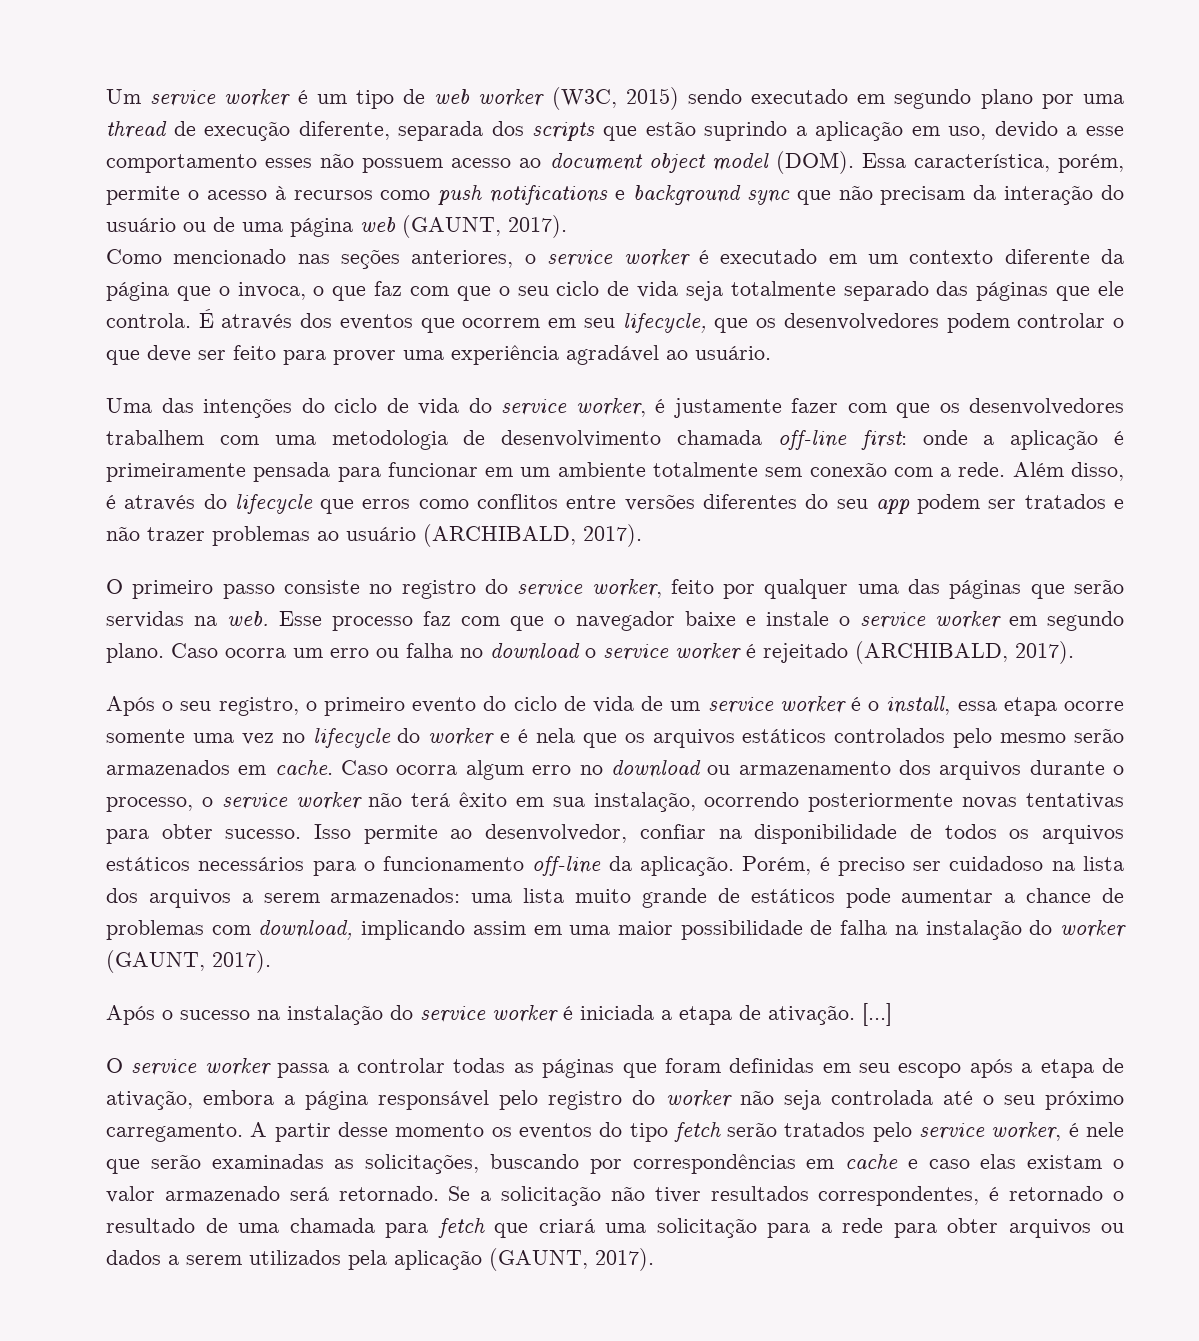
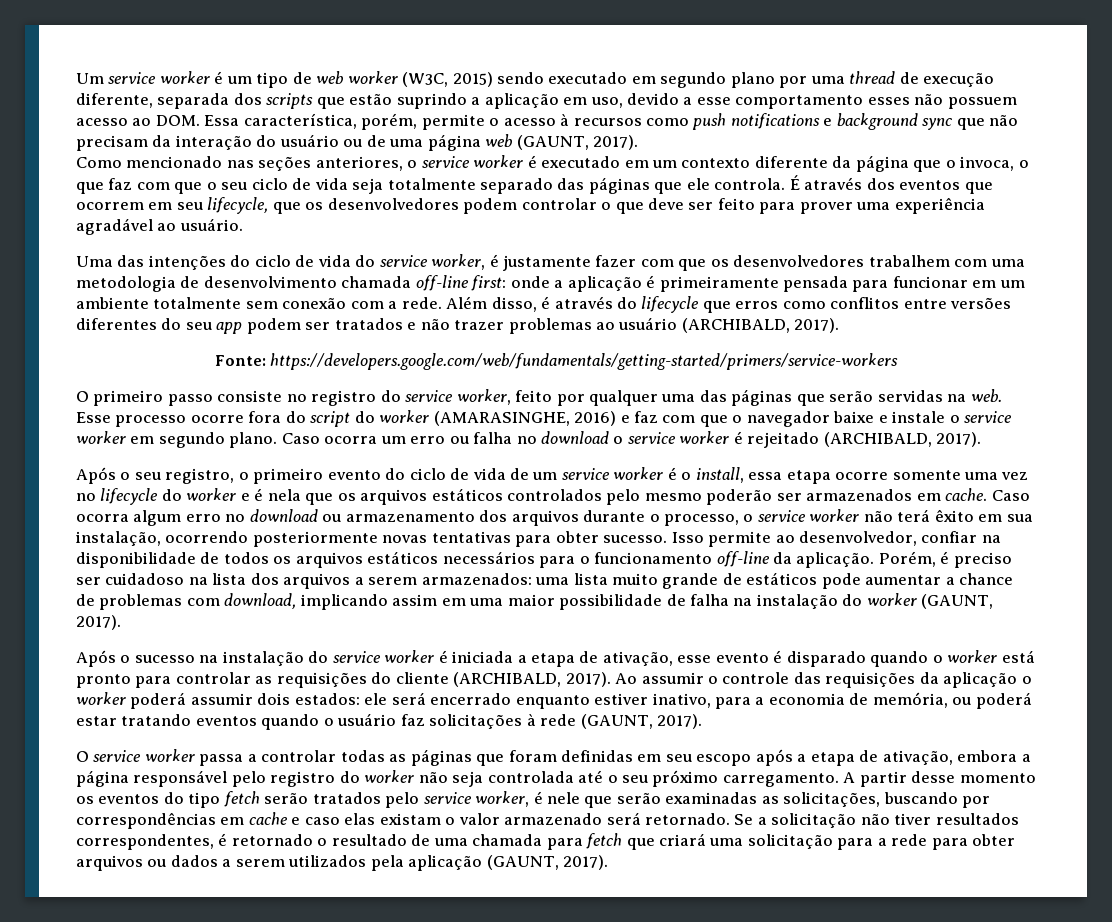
- Um service worker é um tipo de web worker (W3C, 2015) sendo executado em segundo plano por uma thread de execução diferente, separada dos scripts que estão suprindo a aplicação em uso, devido a esse comportamento esses não possuem acesso ao document object model (DOM). Essa característica, porém, permite o acesso à recursos como push notifications e background sync que não precisam da interação do usuário ou de uma página web (GAUNT, 2017).
+ Um service worker é um tipo de web worker (W3C, 2015) sendo executado em segundo plano por uma thread de execução diferente, separada dos scripts que estão suprindo a aplicação em uso, devido a esse comportamento esses não possuem acesso ao DOM. Essa característica, porém, permite o acesso à recursos como push notifications e background sync que não precisam da interação do usuário ou de uma página web (GAUNT, 2017).
+ Fonte: https://developers.google.com/web/fundamentals/getting-started/primers/service-workers
- Esse processo faz com que o navegador baixe e instale o service worker em segundo plano.
+ Esse processo ocorre fora do script do worker (AMARASINGHE, 2016) e faz com que o navegador baixe e instale o service worker em segundo plano.
- Após o seu registro, o primeiro evento do ciclo de vida de um service worker é o install, essa etapa ocorre somente uma vez no lifecycle do worker e é nela que os arquivos estáticos controlados pelo mesmo serão armazenados em cache.
+ Após o seu registro, o primeiro evento do ciclo de vida de um service worker é o install, essa etapa ocorre somente uma vez no lifecycle do worker e é nela que os arquivos estáticos controlados pelo mesmo poderão ser armazenados em cache.
- Após o sucesso na instalação do service worker é iniciada a etapa de ativação. [...]
+ Após o sucesso na instalação do service worker é iniciada a etapa de ativação, esse evento é disparado quando o worker está pronto para controlar as requisições do cliente (ARCHIBALD, 2017). Ao assumir o controle das requisições da aplicação o worker poderá assumir dois estados: ele será encerrado enquanto estiver inativo, para a economia de memória, ou poderá estar tratando eventos quando o usuário faz solicitações à rede (GAUNT, 2017).

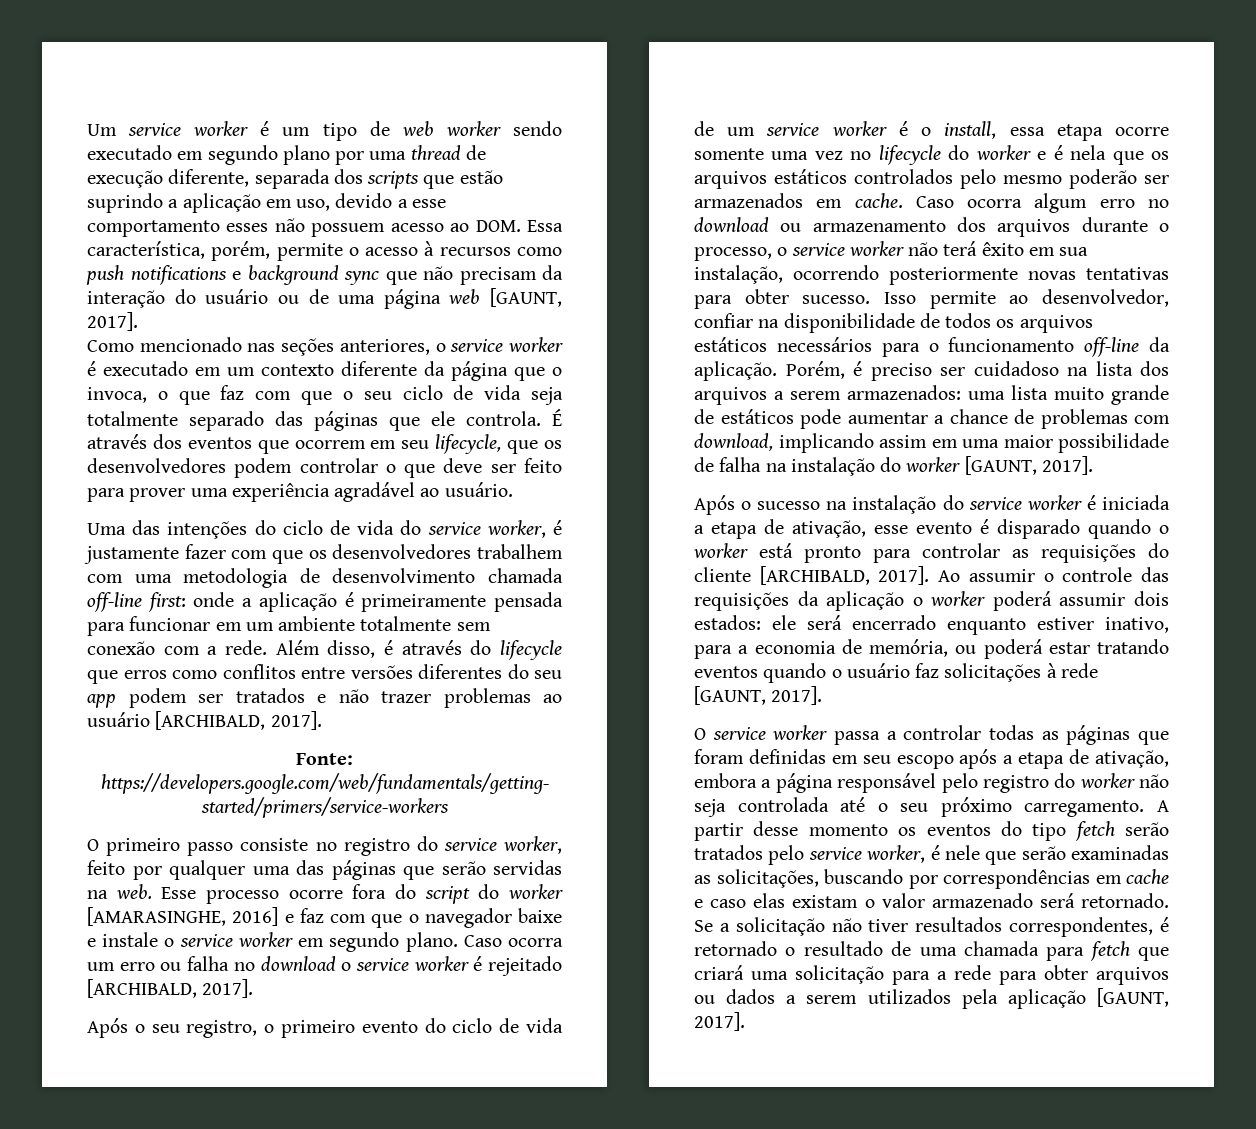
- Um service worker é um tipo de web worker (W3C, 2015) sendo executado em segundo plano por uma thread de execução diferente, separada dos scripts que estão suprindo a aplicação em uso, devido a esse comportamento esses não possuem acesso ao DOM. Essa característica, porém, permite o acesso à recursos como push notifications e background sync que não precisam da interação do usuário ou de uma página web (GAUNT, 2017).
+ Um service worker é um tipo de web worker sendo executado em segundo plano por uma thread de execução diferente, separada dos scripts que estão suprindo a aplicação em uso, devido a esse comportamento esses não possuem acesso ao DOM. Essa característica, porém, permite o acesso à recursos como push notifications e background sync que não precisam da interação do usuário ou de uma página web [GAUNT, 2017].
- Além disso, é através do lifecycle que erros como conflitos entre versões diferentes do seu app podem ser tratados e não trazer problemas ao usuário (ARCHIBALD, 2017).
+ Além disso, é através do lifecycle que erros como conflitos entre versões diferentes do seu app podem ser tratados e não trazer problemas ao usuário [ARCHIBALD, 2017].
- Esse processo ocorre fora do script do worker (AMARASINGHE, 2016) e faz com que o navegador baixe e instale o service worker em segundo plano.
+ Esse processo ocorre fora do script do worker [AMARASINGHE, 2016] e faz com que o navegador baixe e instale o service worker em segundo plano.
- Caso ocorra um erro ou falha no download o service worker é rejeitado (ARCHIBALD, 2017).
+ Caso ocorra um erro ou falha no download o service worker é rejeitado [ARCHIBALD, 2017].
- Porém, é preciso ser cuidadoso na lista dos arquivos a serem armazenados: uma lista muito grande de estáticos pode aumentar a chance de problemas com download, implicando assim em uma maior possibilidade de falha na instalação do worker (GAUNT, 2017).
+ Porém, é preciso ser cuidadoso na lista dos arquivos a serem armazenados: uma lista muito grande de estáticos pode aumentar a chance de problemas com download, implicando assim em uma maior possibilidade de falha na instalação do worker [GAUNT, 2017].
- Após o sucesso na instalação do service worker é iniciada a etapa de ativação, esse evento é disparado quando o worker está pronto para controlar as requisições do cliente (ARCHIBALD, 2017).
+ Após o sucesso na instalação do service worker é iniciada a etapa de ativação, esse evento é disparado quando o worker está pronto para controlar as requisições do cliente [ARCHIBALD, 2017].
- Ao assumir o controle das requisições da aplicação o worker poderá assumir dois estados: ele será encerrado enquanto estiver inativo, para a economia de memória, ou poderá estar tratando eventos quando o usuário faz solicitações à rede (GAUNT, 2017).
+ Ao assumir o controle das requisições da aplicação o worker poderá assumir dois estados: ele será encerrado enquanto estiver inativo, para a economia de memória, ou poderá estar tratando eventos quando o usuário faz solicitações à rede [GAUNT, 2017].
- Se a solicitação não tiver resultados correspondentes, é retornado o resultado de uma chamada para fetch que criará uma solicitação para a rede para obter arquivos ou dados a serem utilizados pela aplicação (GAUNT, 2017).
+ Se a solicitação não tiver resultados correspondentes, é retornado o resultado de uma chamada para fetch que criará uma solicitação para a rede para obter arquivos ou dados a serem utilizados pela aplicação [GAUNT, 2017].

